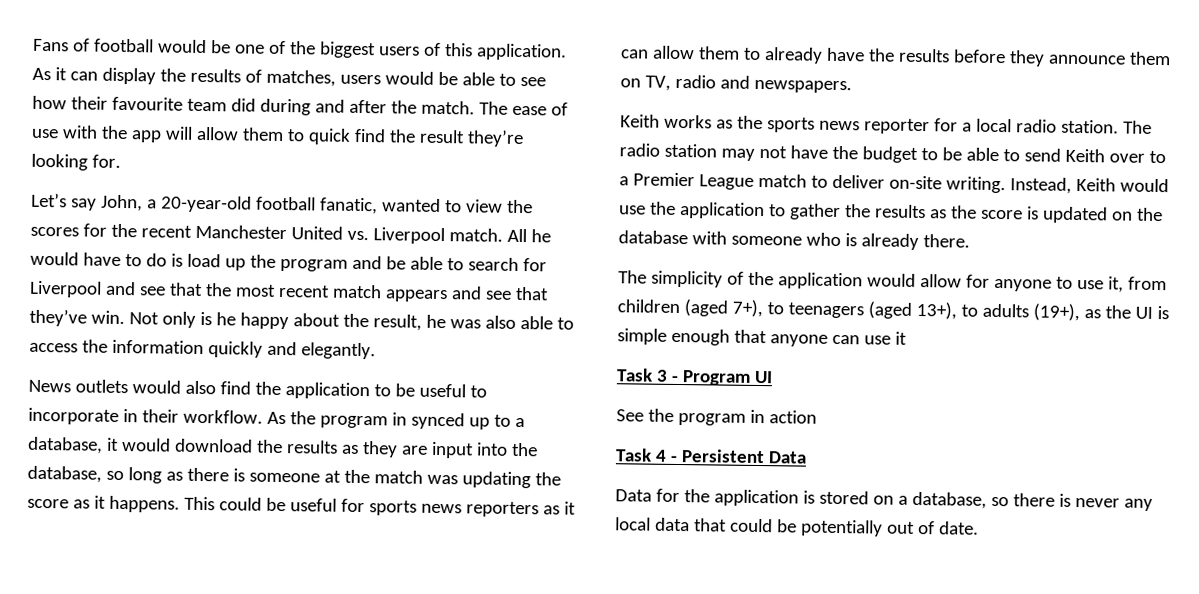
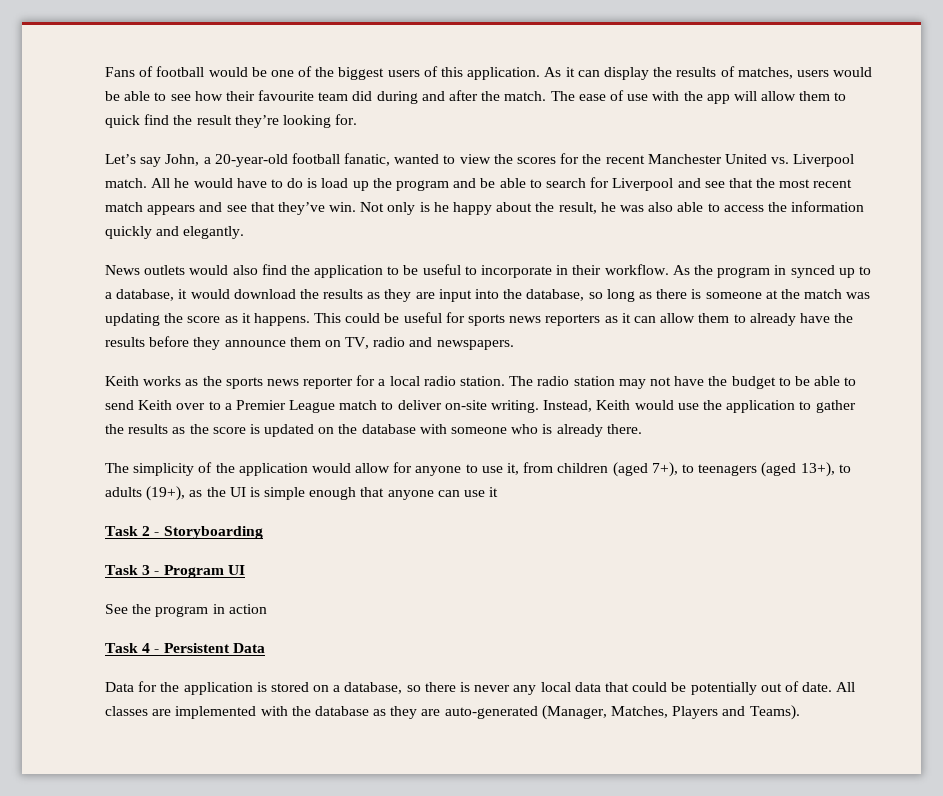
+ Task 2 - Storyboarding
+ All classes are implemented with the database as they are auto-generated (Manager, Matches, Players and Teams).

